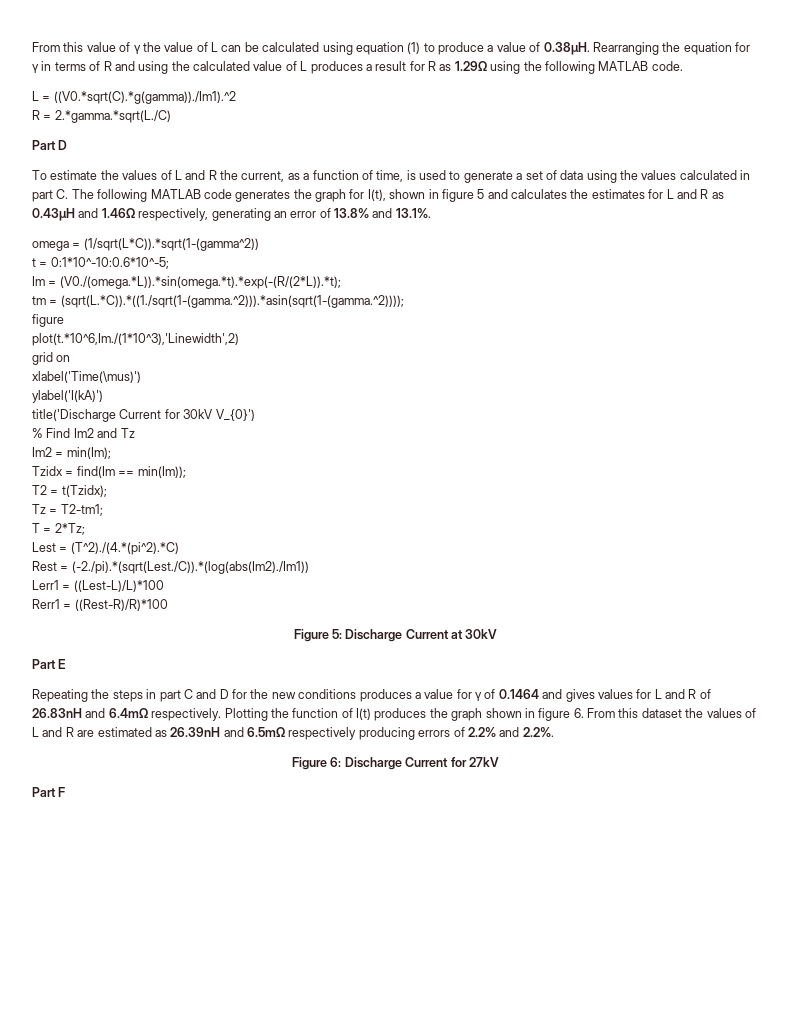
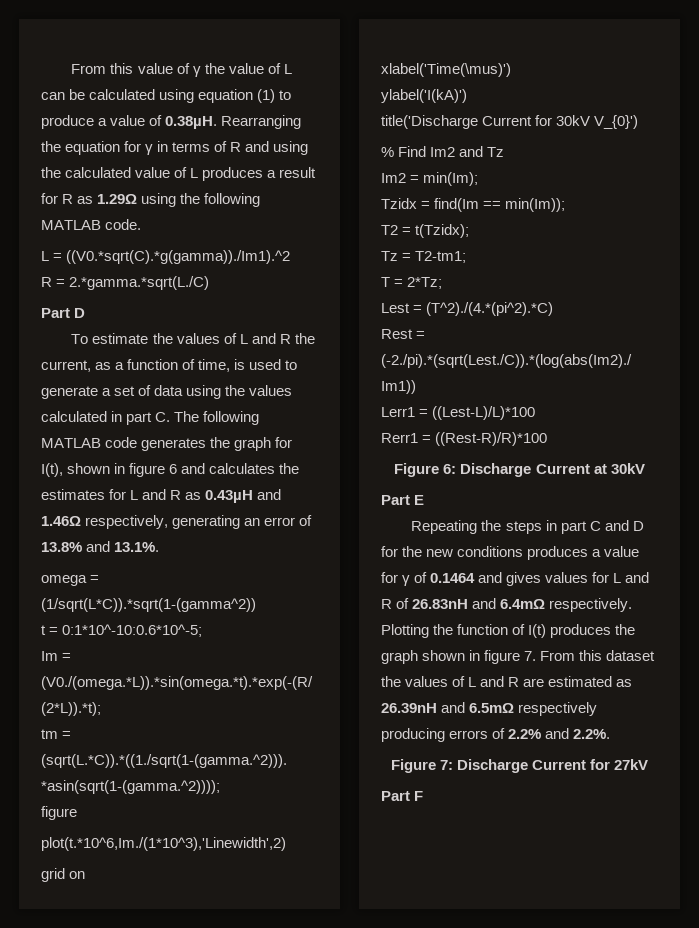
- To estimate the values of L and R the current, as a function of time, is used to generate a set of data using the values calculated in part C. The following MATLAB code generates the graph for I(t), shown in figure 5 and calculates the estimates for L and R as 0.43µH and 1.46Ω respectively, generating an error of 13.8% and 13.1%.
+ To estimate the values of L and R the current, as a function of time, is used to generate a set of data using the values calculated in part C. The following MATLAB code generates the graph for I(t), shown in figure 6 and calculates the estimates for L and R as 0.43µH and 1.46Ω respectively, generating an error of 13.8% and 13.1%.
- Figure 5: Discharge Current at 30kV
+ Figure 6: Discharge Current at 30kV
- Plotting the function of I(t) produces the graph shown in figure 6. From this dataset the values of L and R are estimated as 26.39nH and 6.5mΩ respectively producing errors of 2.2% and 2.2%.
+ Plotting the function of I(t) produces the graph shown in figure 7. From this dataset the values of L and R are estimated as 26.39nH and 6.5mΩ respectively producing errors of 2.2% and 2.2%.
- Figure 6: Discharge Current for 27kV
+ Figure 7: Discharge Current for 27kV

